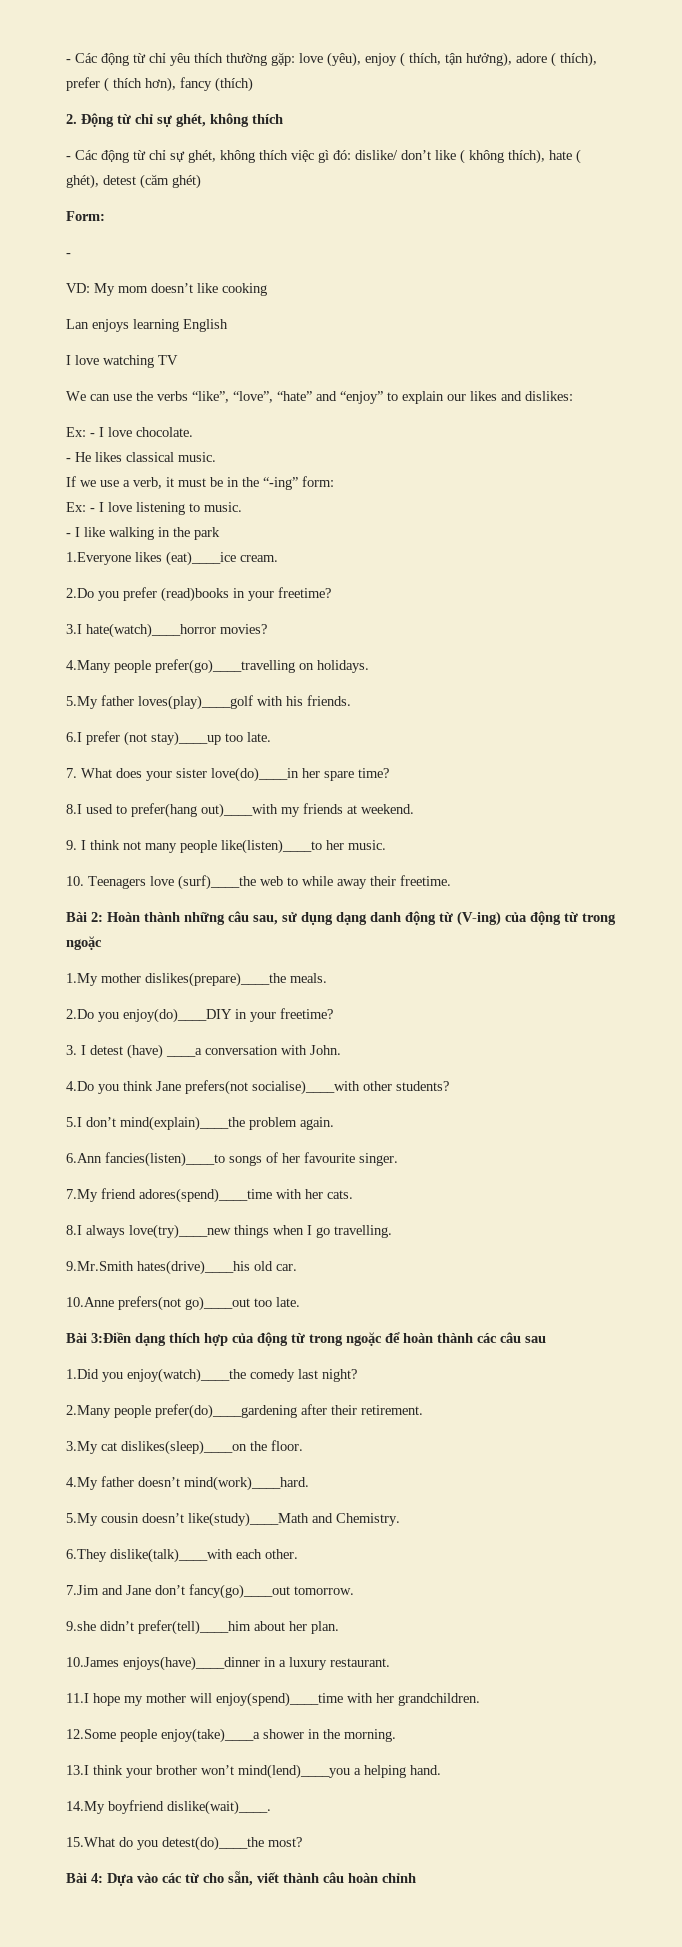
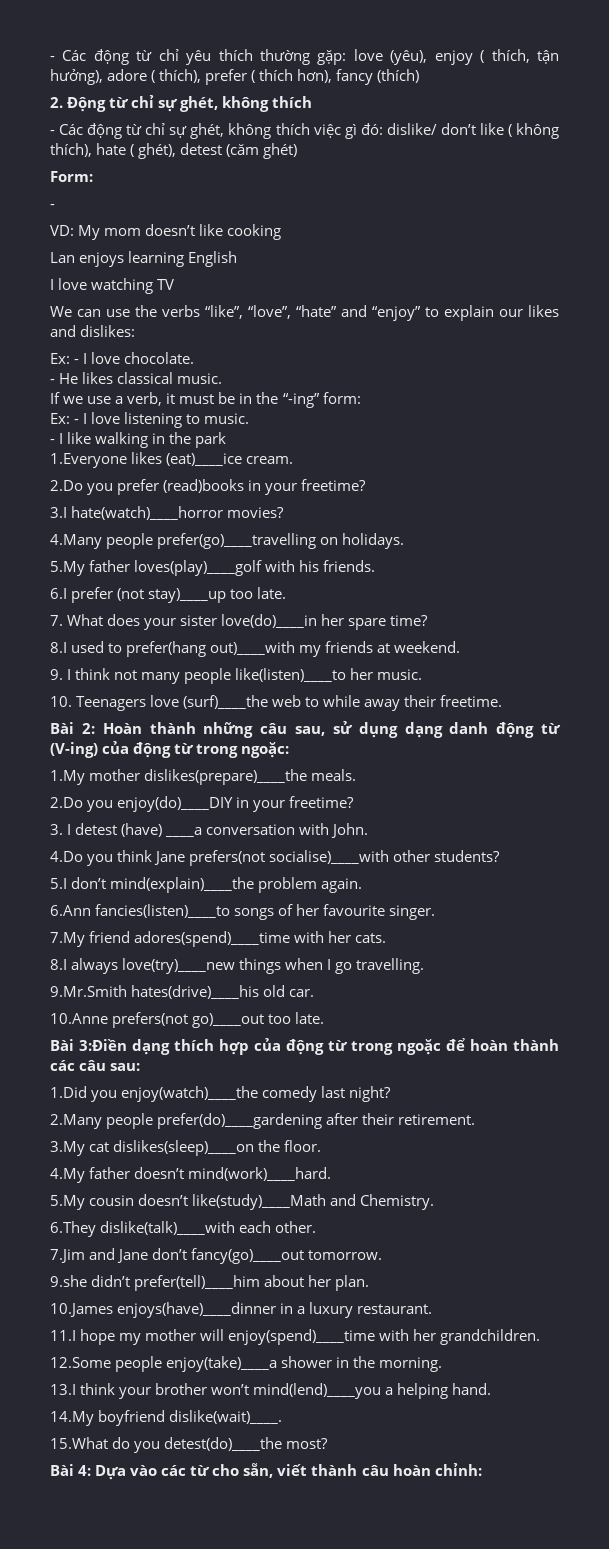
- Bài 2: Hoàn thành những câu sau, sử dụng dạng danh động từ (V-ing) của động từ trong ngoặc
+ Bài 2: Hoàn thành những câu sau, sử dụng dạng danh động từ (V-ing) của động từ trong ngoặc:
- Bài 3:Điền dạng thích hợp của động từ trong ngoặc để hoàn thành các câu sau
+ Bài 3:Điền dạng thích hợp của động từ trong ngoặc để hoàn thành các câu sau:
- Bài 4: Dựa vào các từ cho sẵn, viết thành câu hoàn chỉnh
+ Bài 4: Dựa vào các từ cho sẵn, viết thành câu hoàn chỉnh:

